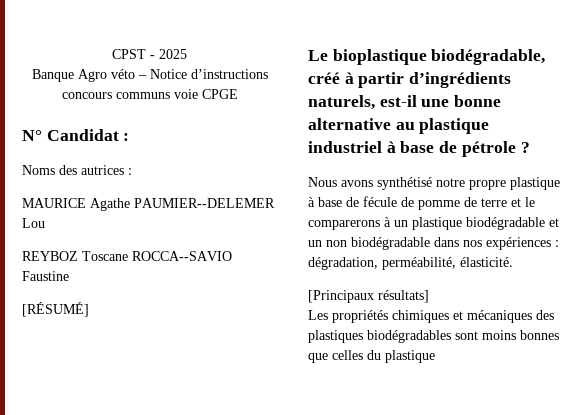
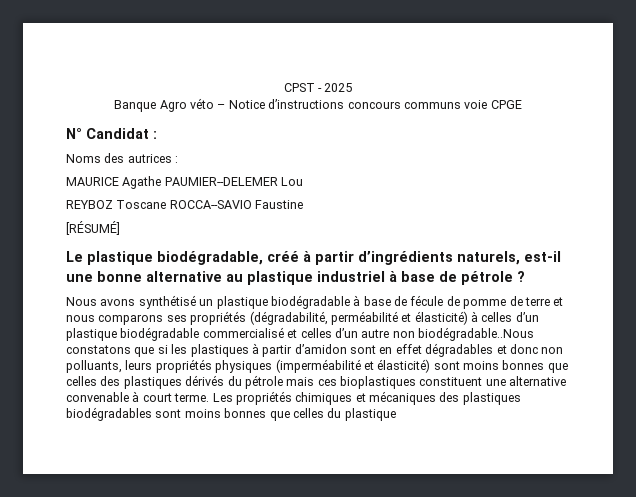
- Le bioplastique biodégradable, créé à partir d’ingrédients naturels, est-il une bonne alternative au plastique industriel à base de pétrole ?
+ Le plastique biodégradable, créé à partir d’ingrédients naturels, est-il une bonne alternative au plastique industriel à base de pétrole ?
- Nous avons synthétisé notre propre plastique à base de fécule de pomme de terre et le comparerons à un plastique biodégradable et un non biodégradable dans nos expériences : dégradation, perméabilité, élasticité.
- [Principaux résultats]
- Les propriétés chimiques et mécaniques des plastiques biodégradables sont moins bonnes que celles du plastique
+ Nous avons synthétisé un plastique biodégradable à base de fécule de pomme de terre et nous comparons ses propriétés (dégradabilité, perméabilité et élasticité) à celles d’un plastique biodégradable commercialisé et celles d’un autre non biodégradable..Nous constatons que si les plastiques à partir d’amidon sont en effet dégradables et donc non polluants, leurs propriétés physiques (imperméabilité et élasticité) sont moins bonnes que celles des plastiques dérivés du pétrole mais ces bioplastiques constituent une alternative convenable à court terme. Les propriétés chimiques et mécaniques des plastiques biodégradables sont moins bonnes que celles du plastique

